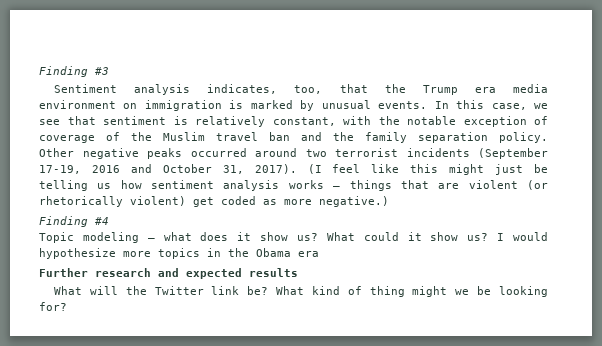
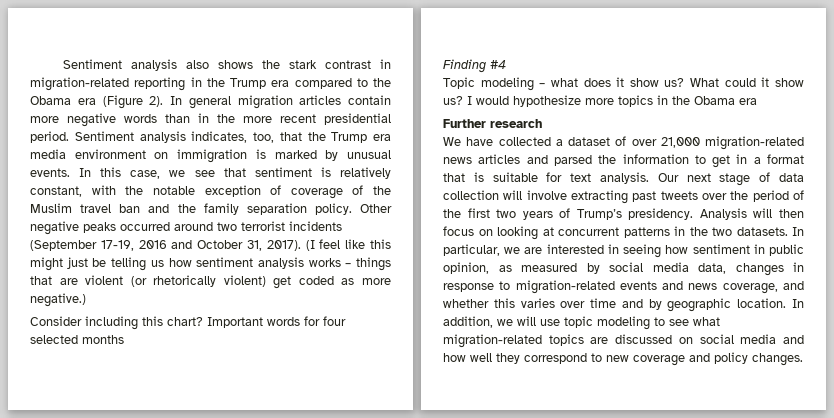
- Finding #3
- Sentiment analysis indicates, too, that the Trump era media environment on immigration is marked by unusual events.
+ Sentiment analysis also shows the stark contrast in migration-related reporting in the Trump era compared to the Obama era (Figure 2). In general migration articles contain more negative words than in the more recent presidential period. Sentiment analysis indicates, too, that the Trump era media environment on immigration is marked by unusual events.
+ Consider including this chart? Important words for four selected months
- Further research and expected results
- What will the Twitter link be? What kind of thing might we be looking for?
+ Further research
+ We have collected a dataset of over 21,000 migration-related news articles and parsed the information to get in a format that is suitable for text analysis. Our next stage of data collection will involve extracting past tweets over the period of the first two years of Trump’s presidency. Analysis will then focus on looking at concurrent patterns in the two datasets. In particular, we are interested in seeing how sentiment in public opinion, as measured by social media data, changes in response to migration-related events and news coverage, and whether this varies over time and by geographic location. In addition, we will use topic modeling to see what migration-related topics are discussed on social media and how well they correspond to new coverage and policy changes.

